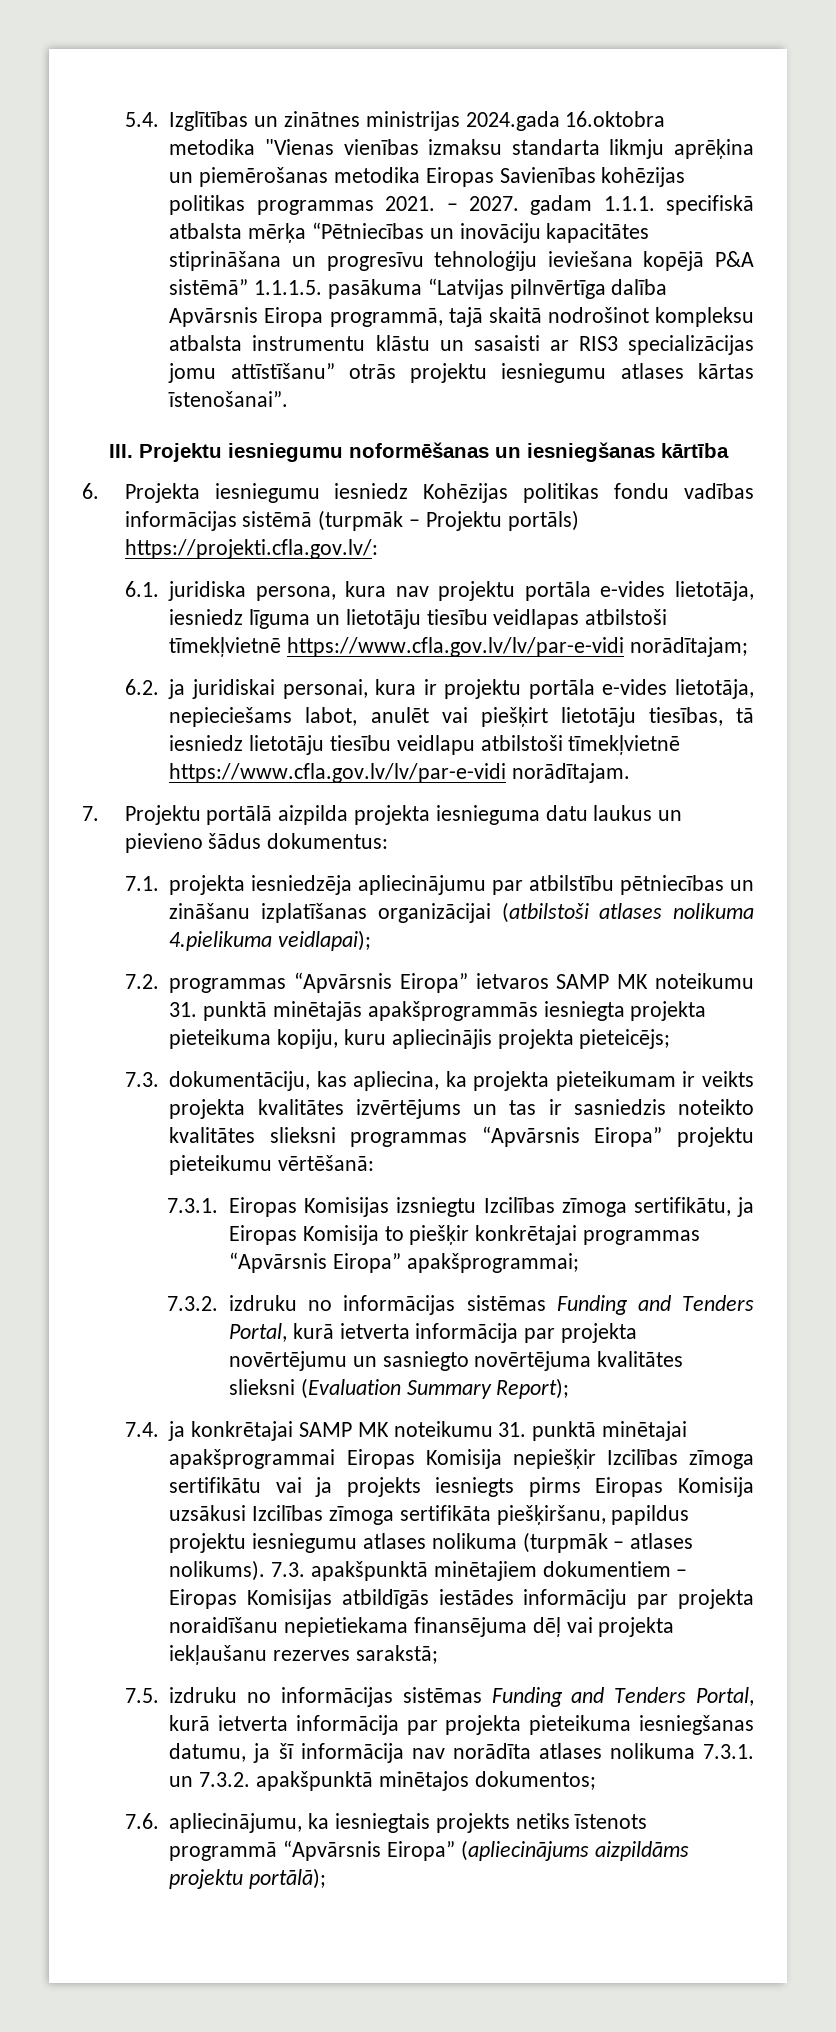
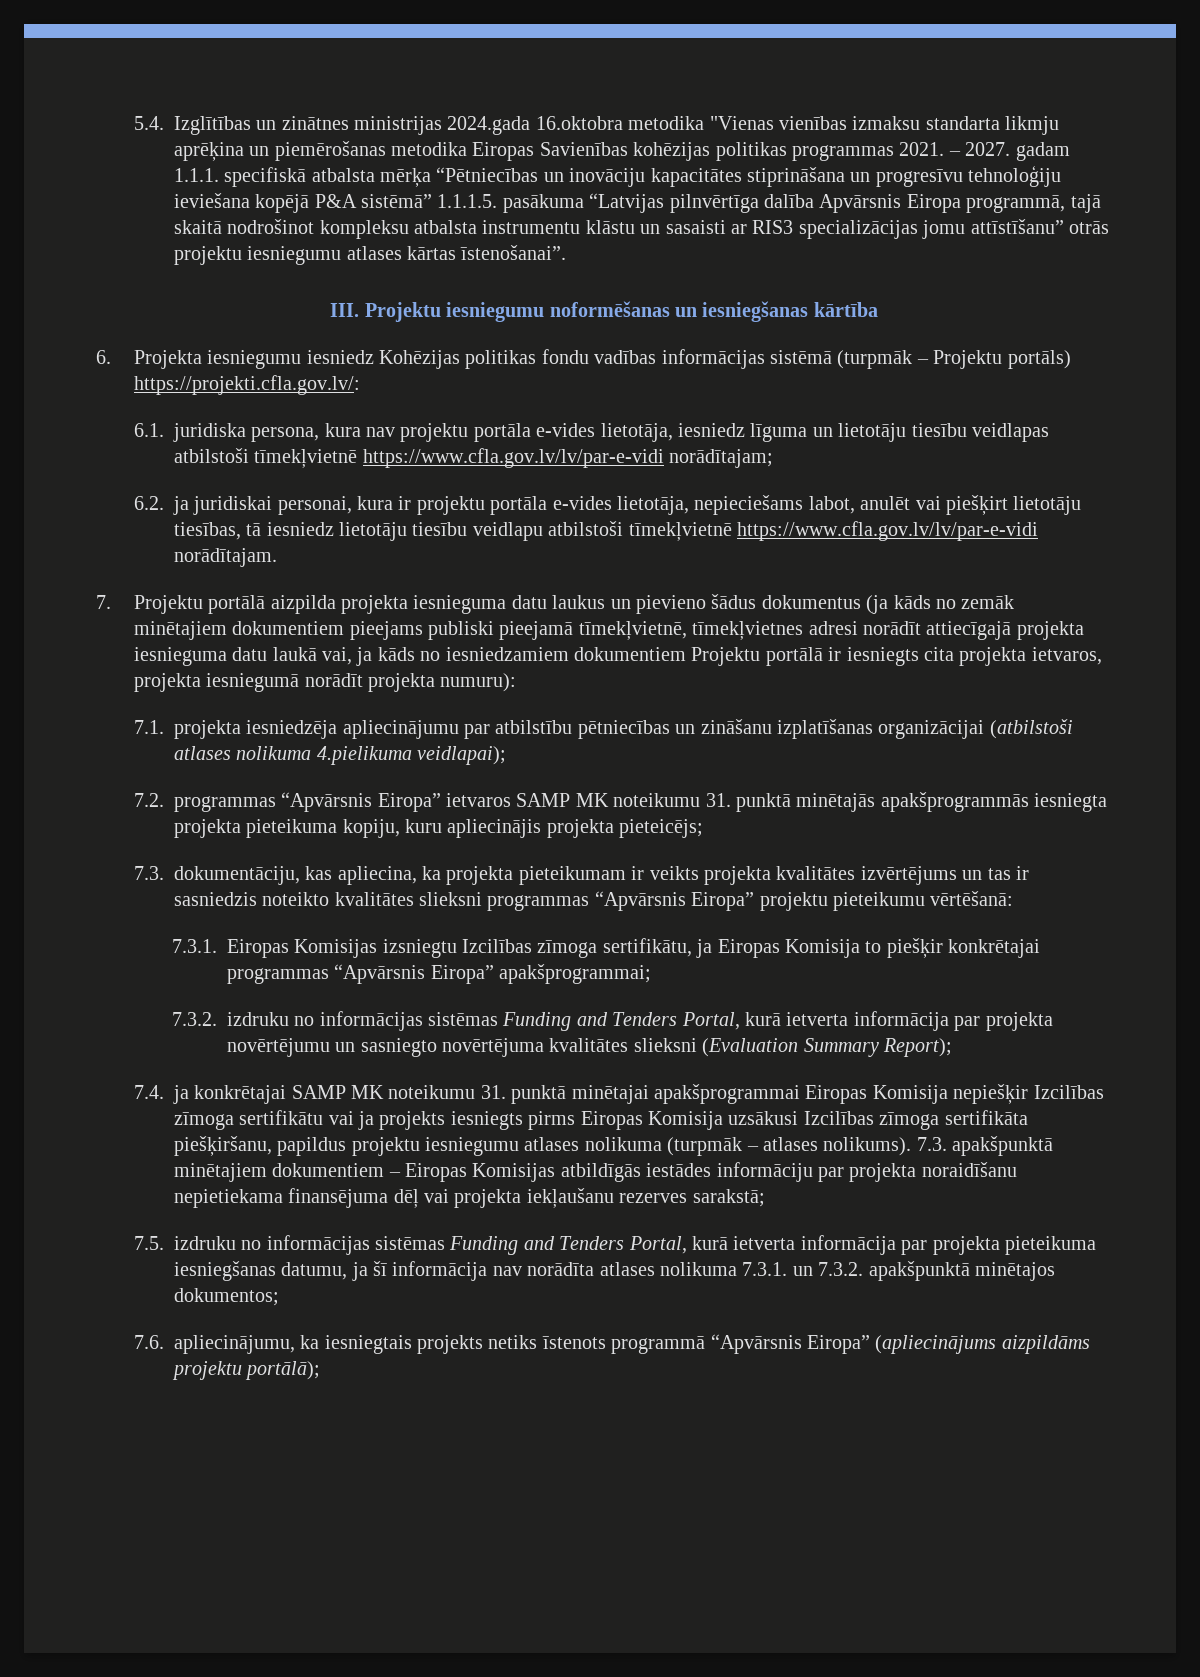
- 7. Projektu portālā aizpilda projekta iesnieguma datu laukus un pievieno šādus dokumentus:
+ 7. Projektu portālā aizpilda projekta iesnieguma datu laukus un pievieno šādus dokumentus (ja kāds no zemāk minētajiem dokumentiem pieejams publiski pieejamā tīmekļvietnē, tīmekļvietnes adresi norādīt attiecīgajā projekta iesnieguma datu laukā vai, ja kāds no iesniedzamiem dokumentiem Projektu portālā ir iesniegts cita projekta ietvaros, projekta iesniegumā norādīt projekta numuru):

